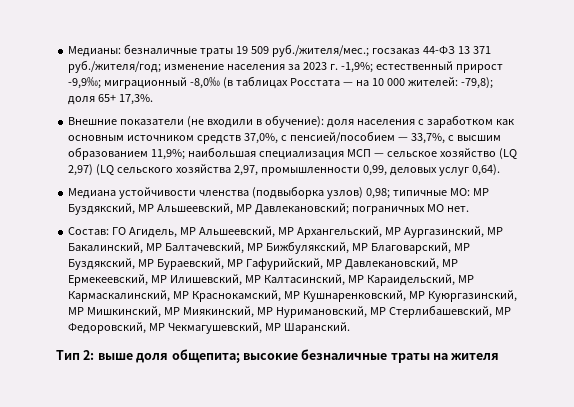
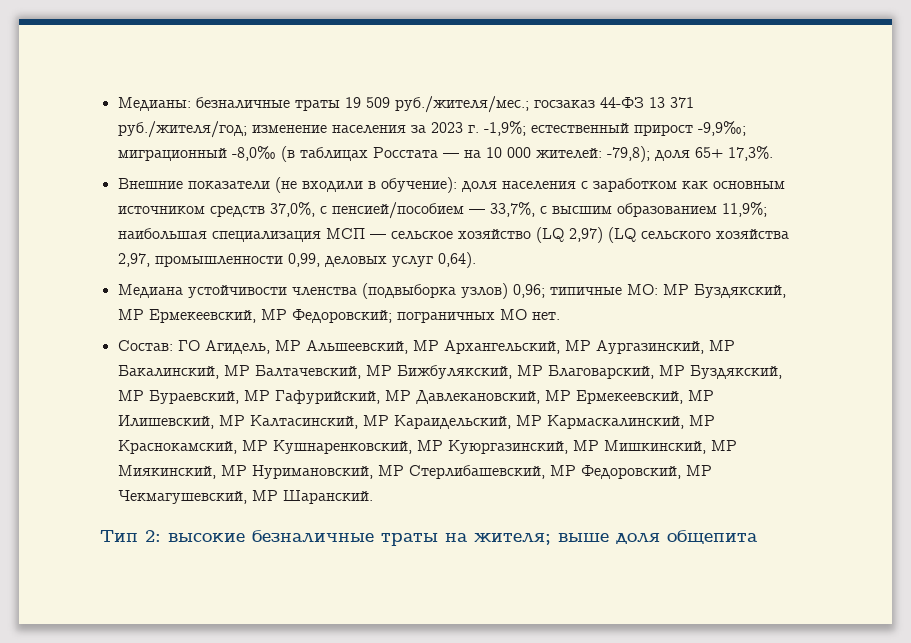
- Медиана устойчивости членства (подвыборка узлов) 0,98; типичные МО: МР Буздякский, МР Альшеевский, МР Давлекановский; пограничных МО нет.
+ Медиана устойчивости членства (подвыборка узлов) 0,96; типичные МО: МР Буздякский, МР Ермекеевский, МР Федоровский; пограничных МО нет.
- Тип 2: выше доля общепита; высокие безналичные траты на жителя
+ Тип 2: высокие безналичные траты на жителя; выше доля общепита

